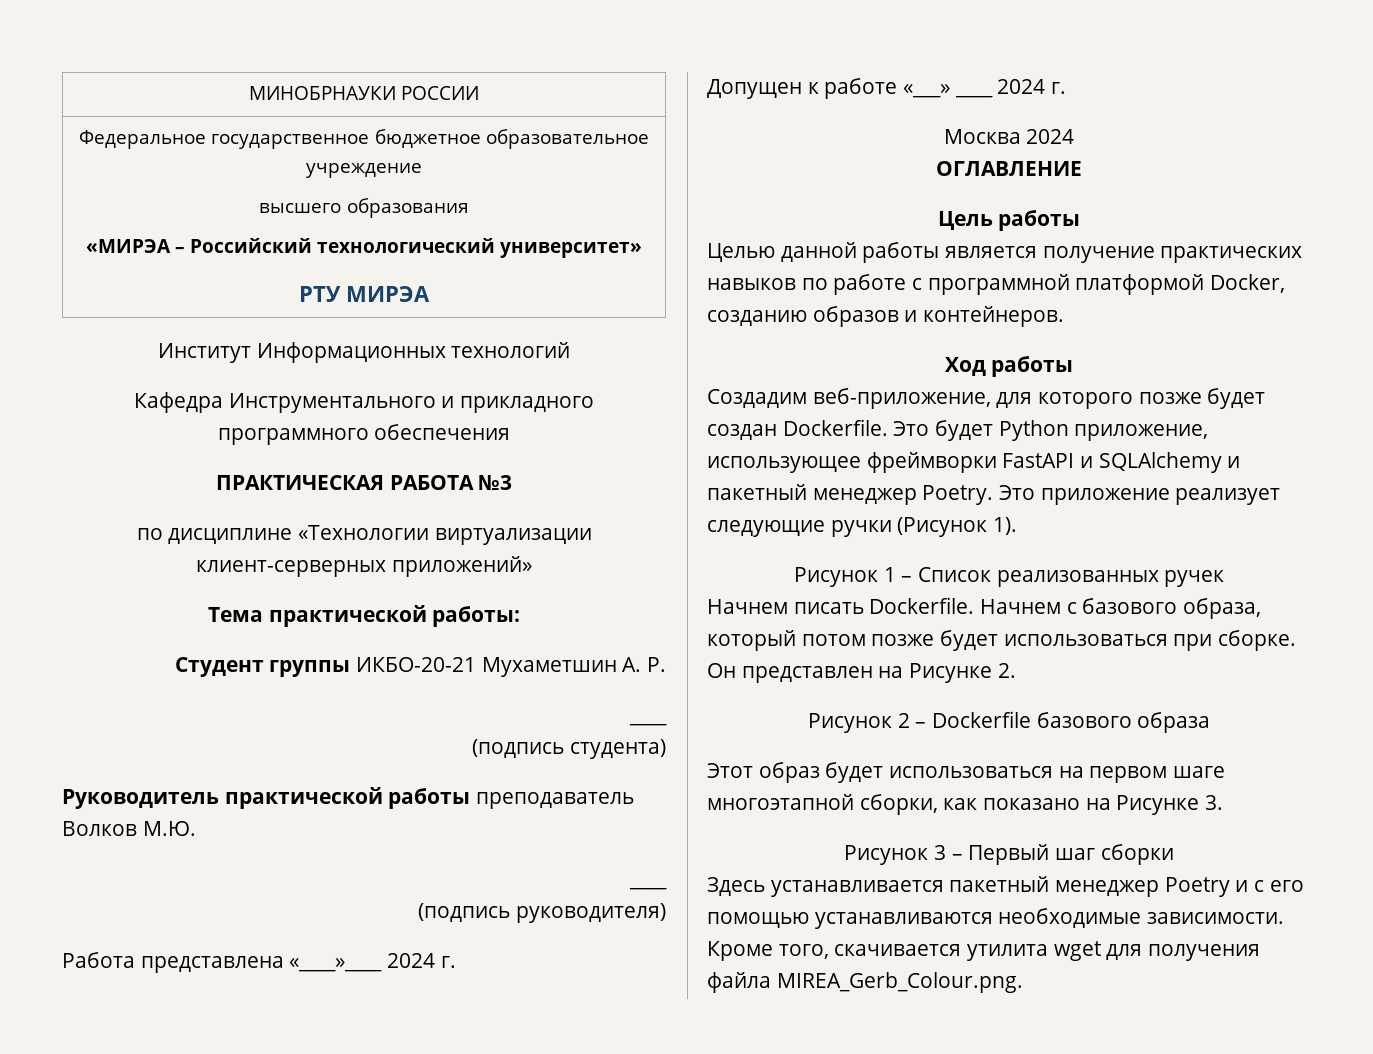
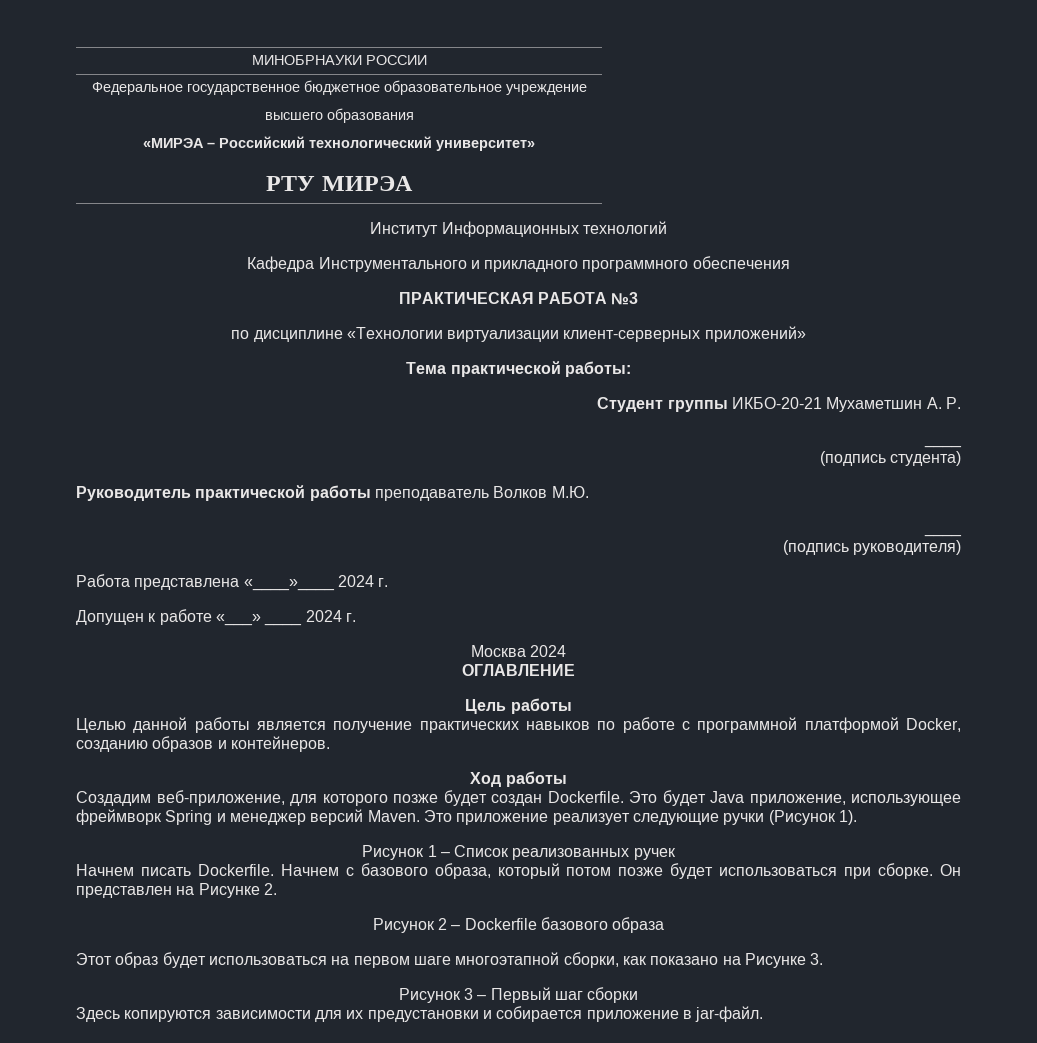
- Это будет Python приложение, использующее фреймворки FastAPI и SQLAlchemy и пакетный менеджер Poetry.
+ Это будет Java приложение, использующее фреймворк Spring и менеджер версий Maven.
- Здесь устанавливается пакетный менеджер Poetry и с его помощью устанавливаются необходимые зависимости. Кроме того, скачивается утилита wget для получения файла MIREA_Gerb_Colour.png.
+ Здесь копируются зависимости для их предустановки и собирается приложение в jar-файл.

